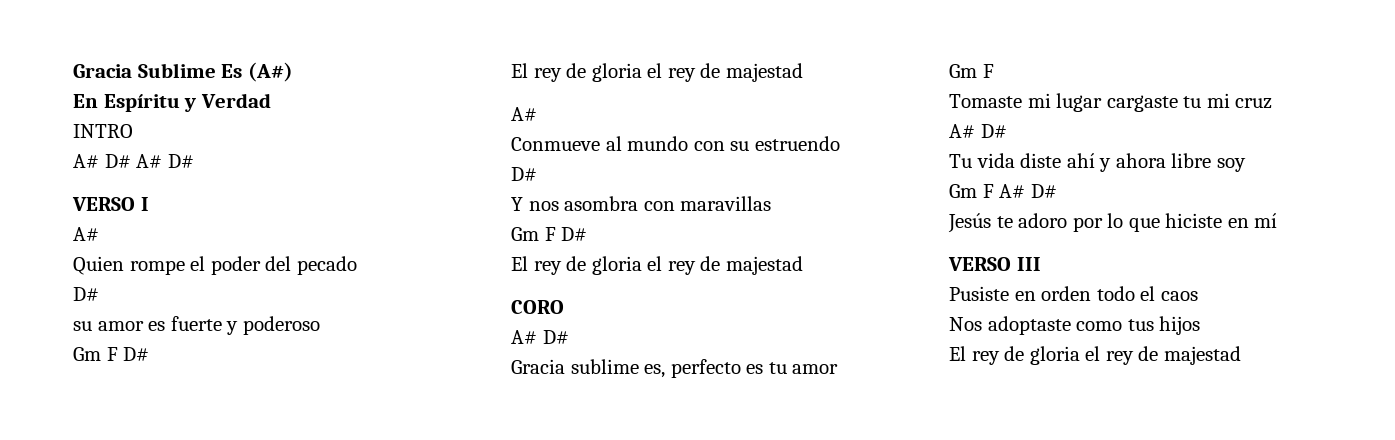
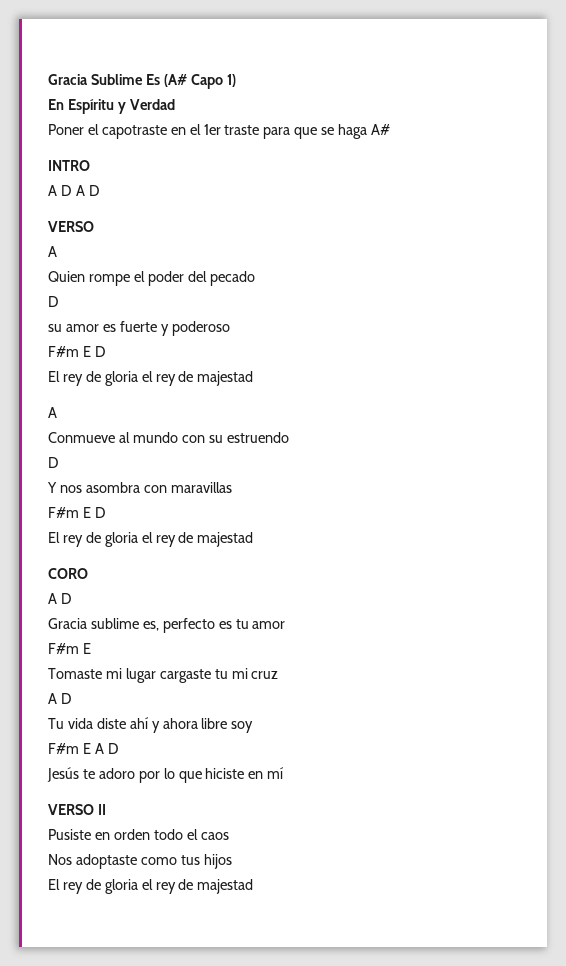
- Gracia Sublime Es (A#)
+ Gracia Sublime Es (A# Capo 1)
+ Poner el capotraste en el 1er traste para que se haga A#
  INTRO
- A# D# A# D#
- VERSO I
- A#
+ A D A D
+ VERSO
+ A
  Quien rompe el poder del pecado
- D#
+ D
  su amor es fuerte y poderoso
- Gm F D#
+ F#m E D
  El rey de gloria el rey de majestad
- A#
+ A
  Conmueve al mundo con su estruendo
- D#
+ D
  Y nos asombra con maravillas
- Gm F D#
+ F#m E D
  CORO
- A# D#
+ A D
  Gracia sublime es, perfecto es tu amor
- Gm F
+ F#m E
  Tomaste mi lugar cargaste tu mi cruz
- A# D#
+ A D
- Gm F A# D#
+ F#m E A D
- VERSO III
+ VERSO II

